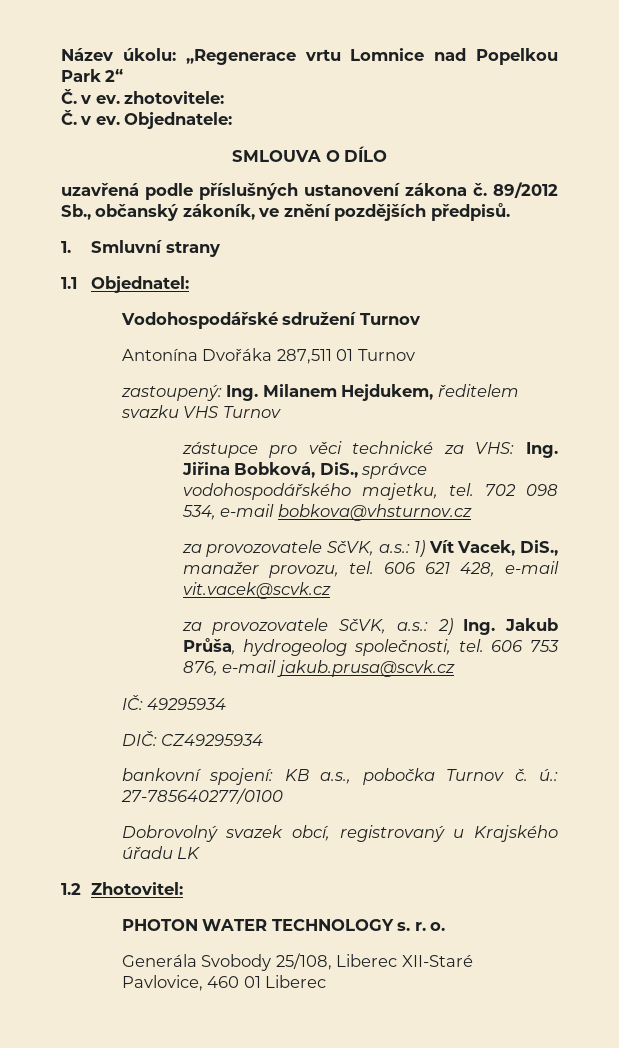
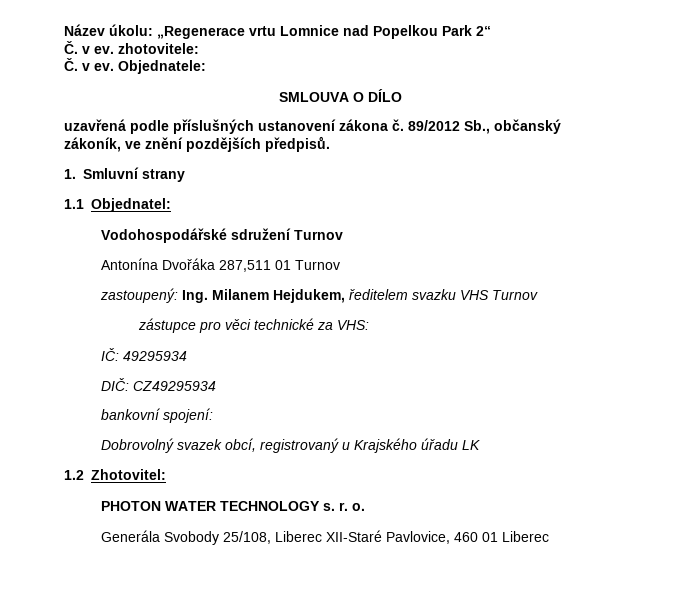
- zástupce pro věci technické za VHS: Ing. Jiřina Bobková, DiS., správce vodohospodářského majetku, tel. 702 098 534, e-mail bobkova@vhsturnov.cz
- za provozovatele SčVK, a.s.: 1) Vít Vacek, DiS., manažer provozu, tel. 606 621 428, e-mail vit.vacek@scvk.cz
- za provozovatele SčVK, a.s.: 2) Ing. Jakub Průša, hydrogeolog společnosti, tel. 606 753 876, e-mail jakub.prusa@scvk.cz
+ zástupce pro věci technické za VHS:
- bankovní spojení: KB a.s., pobočka Turnov č. ú.: 27-785640277/0100
+ bankovní spojení:

